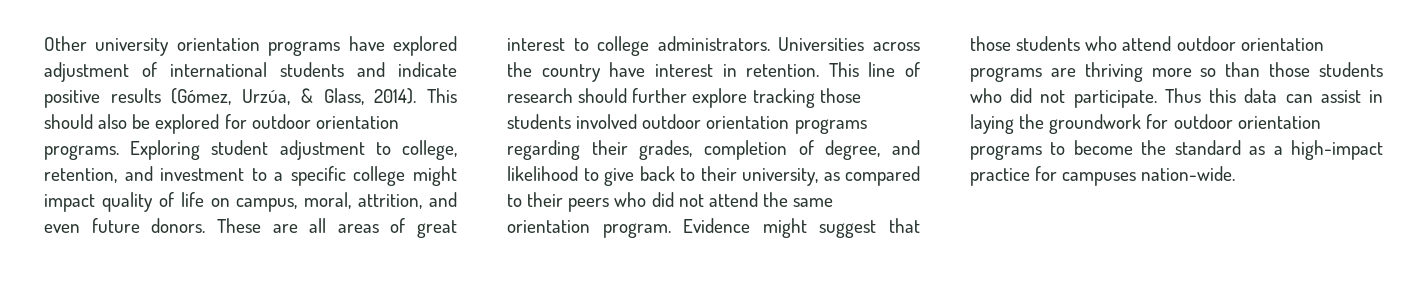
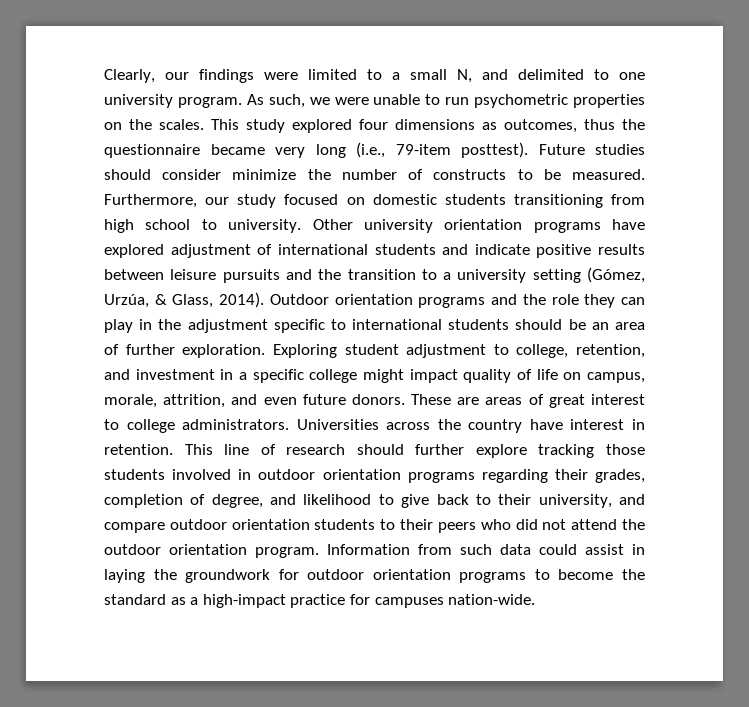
+ Clearly, our findings were limited to a small N, and delimited to one university program. As such, we were unable to run psychometric properties on the scales. This study explored four dimensions as outcomes, thus the questionnaire became very long (i.e., 79-item posttest). Future studies should consider minimize the number of constructs to be measured. Furthermore, our study focused on domestic students transitioning from high school to university.
- Other university orientation programs have explored adjustment of international students and indicate positive results (Gómez, Urzúa, & Glass, 2014).
+ Other university orientation programs have explored adjustment of international students and indicate positive results between leisure pursuits and the transition to a university setting (Gómez, Urzúa, & Glass, 2014).
- This should also be explored for outdoor orientation programs.
+ Outdoor orientation programs and the role they can play in the adjustment specific to international students should be an area of further exploration.
- Exploring student adjustment to college, retention, and investment to a specific college might impact quality of life on campus, moral, attrition, and even future donors.
+ Exploring student adjustment to college, retention, and investment in a specific college might impact quality of life on campus, morale, attrition, and even future donors.
- These are all areas of great interest to college administrators.
+ These are areas of great interest to college administrators.
- This line of research should further explore tracking those students involved outdoor orientation programs regarding their grades, completion of degree, and likelihood to give back to their university, as compared to their peers who did not attend the same orientation program.
+ This line of research should further explore tracking those students involved in outdoor orientation programs regarding their grades, completion of degree, and likelihood to give back to their university, and compare outdoor orientation students to their peers who did not attend the outdoor orientation program.
- Evidence might suggest that those students who attend outdoor orientation programs are thriving more so than those students who did not participate. Thus this data can assist in laying the groundwork for outdoor orientation programs to become the standard as a high-impact practice for campuses nation-wide.
+ Information from such data could assist in laying the groundwork for outdoor orientation programs to become the standard as a high-impact practice for campuses nation-wide.

